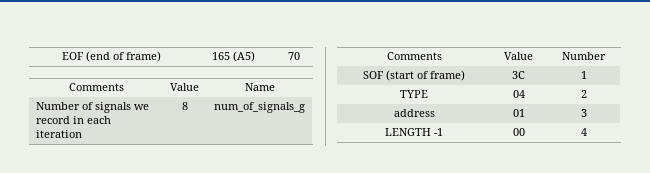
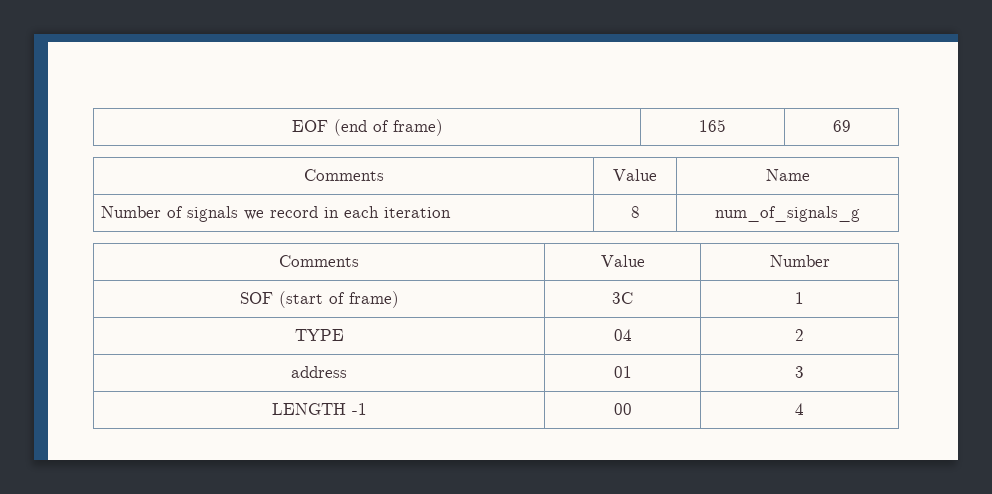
- EOF (end of frame) | 165 (A5) | 70
+ EOF (end of frame) | 165 | 69

